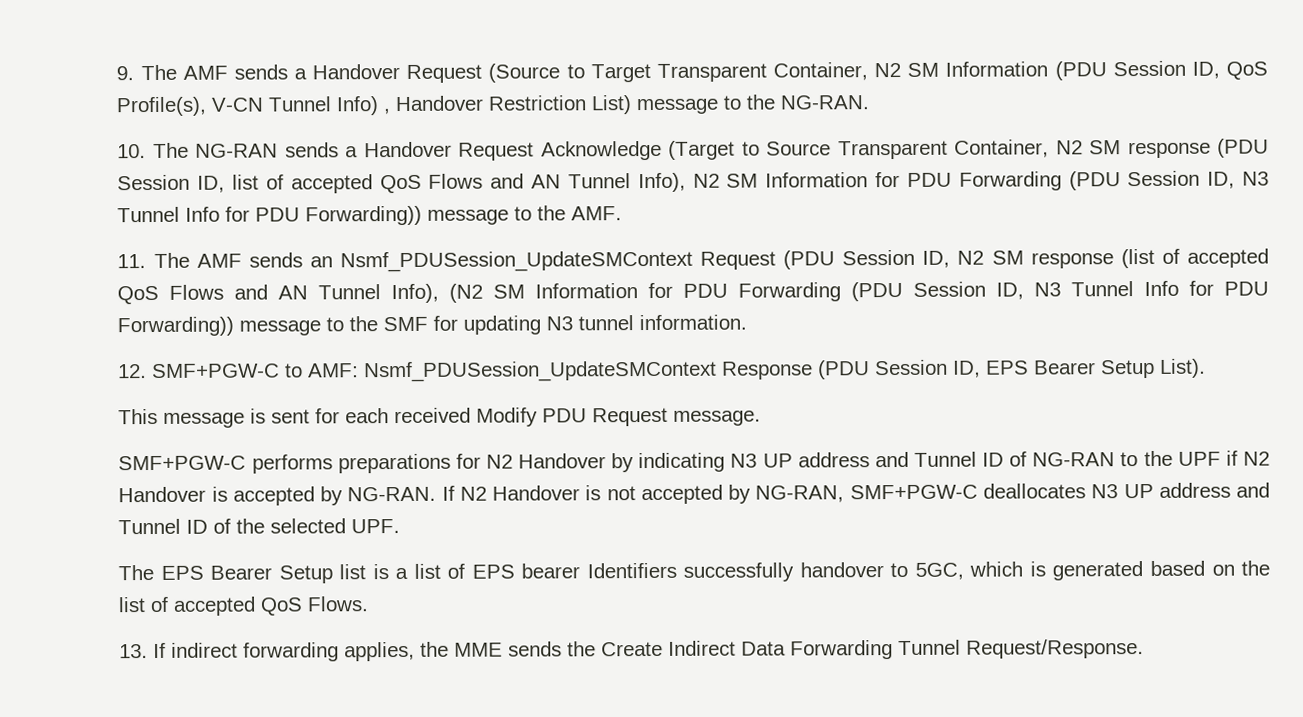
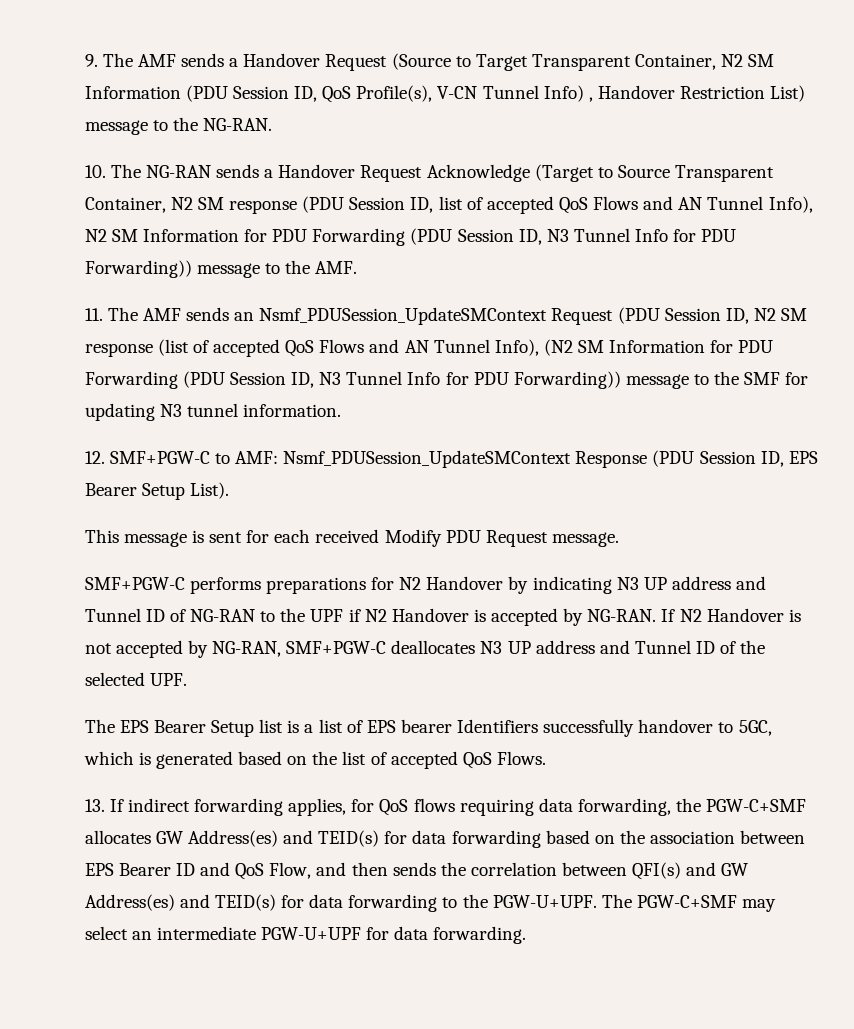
- 13. If indirect forwarding applies, the MME sends the Create Indirect Data Forwarding Tunnel Request/Response.
+ 13. If indirect forwarding applies, for QoS flows requiring data forwarding, the PGW-C+SMF allocates GW Address(es) and TEID(s) for data forwarding based on the association between EPS Bearer ID and QoS Flow, and then sends the correlation between QFI(s) and GW Address(es) and TEID(s) for data forwarding to the PGW-U+UPF. The PGW-C+SMF may select an intermediate PGW-U+UPF for data forwarding.

